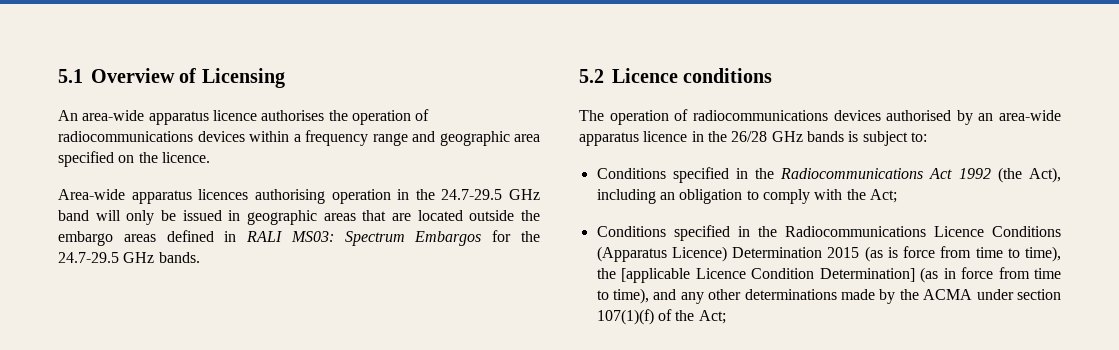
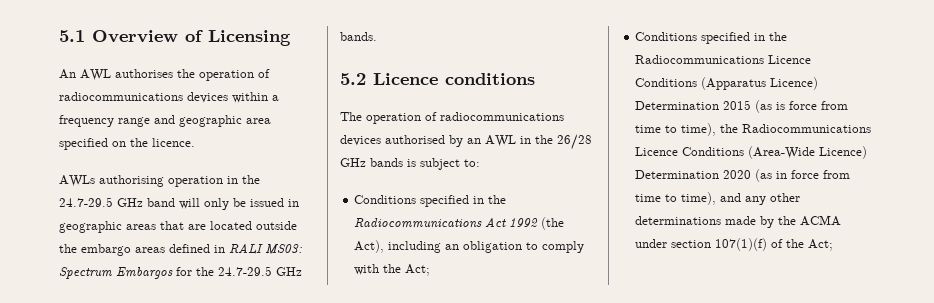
- An area-wide apparatus licence authorises the operation of radiocommunications devices within a frequency range and geographic area specified on the licence.
+ An AWL authorises the operation of radiocommunications devices within a frequency range and geographic area specified on the licence.
- Area-wide apparatus licences authorising operation in the 24.7-29.5 GHz band will only be issued in geographic areas that are located outside the embargo areas defined in RALI MS03: Spectrum Embargos for the 24.7-29.5 GHz bands.
+ AWLs authorising operation in the 24.7-29.5 GHz band will only be issued in geographic areas that are located outside the embargo areas defined in RALI MS03: Spectrum Embargos for the 24.7-29.5 GHz bands.
- The operation of radiocommunications devices authorised by an area-wide apparatus licence in the 26/28 GHz bands is subject to:
+ The operation of radiocommunications devices authorised by an AWL in the 26/28 GHz bands is subject to:
- Conditions specified in the Radiocommunications Licence Conditions (Apparatus Licence) Determination 2015 (as is force from time to time), the [applicable Licence Condition Determination] (as in force from time to time), and any other determinations made by the ACMA under section 107(1)(f) of the Act;
+ Conditions specified in the Radiocommunications Licence Conditions (Apparatus Licence) Determination 2015 (as is force from time to time), the Radiocommunications Licence Conditions (Area-Wide Licence) Determination 2020 (as in force from time to time), and any other determinations made by the ACMA under section 107(1)(f) of the Act;

